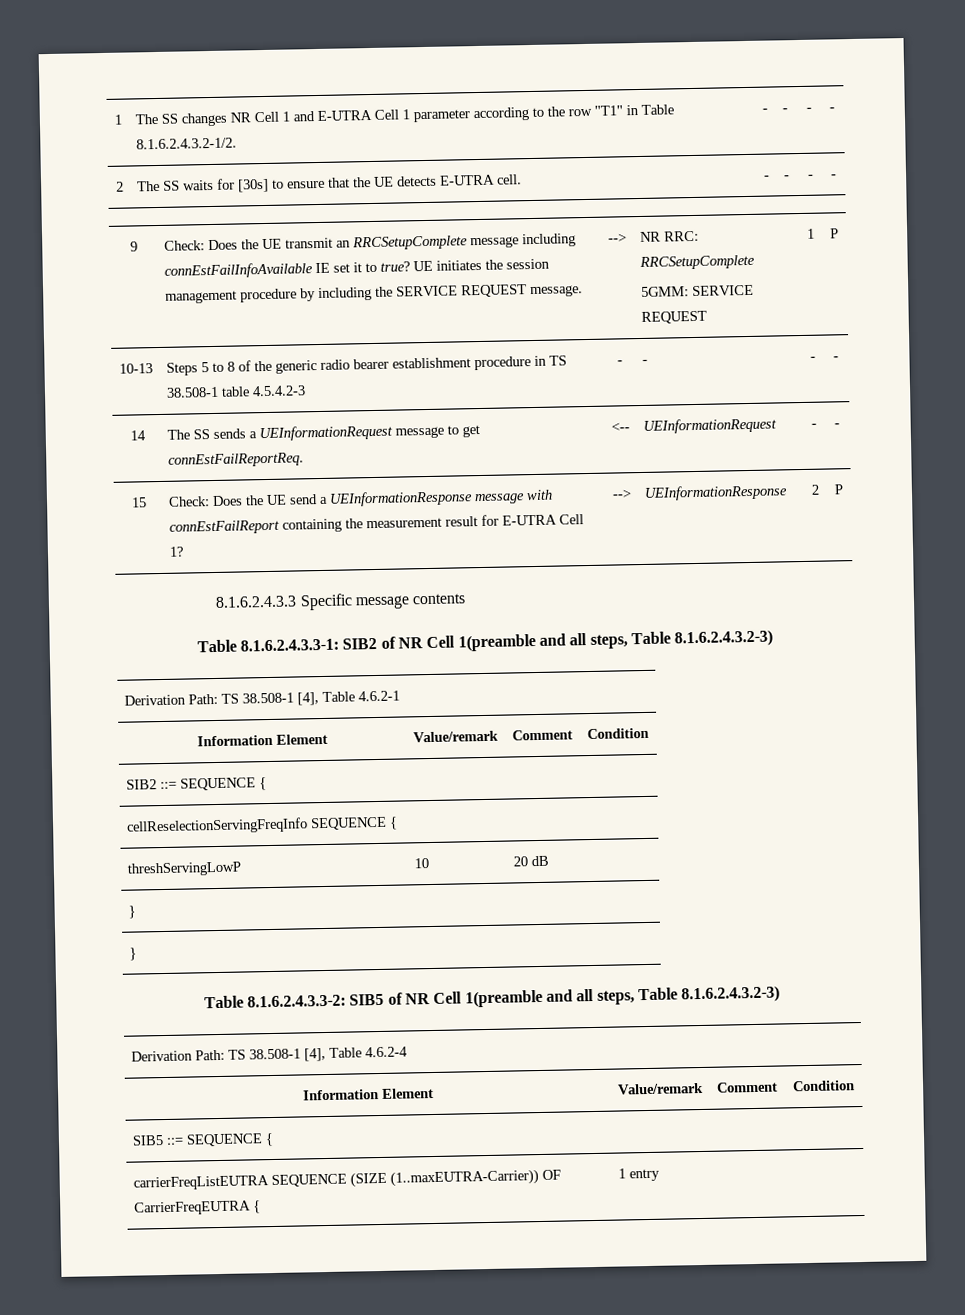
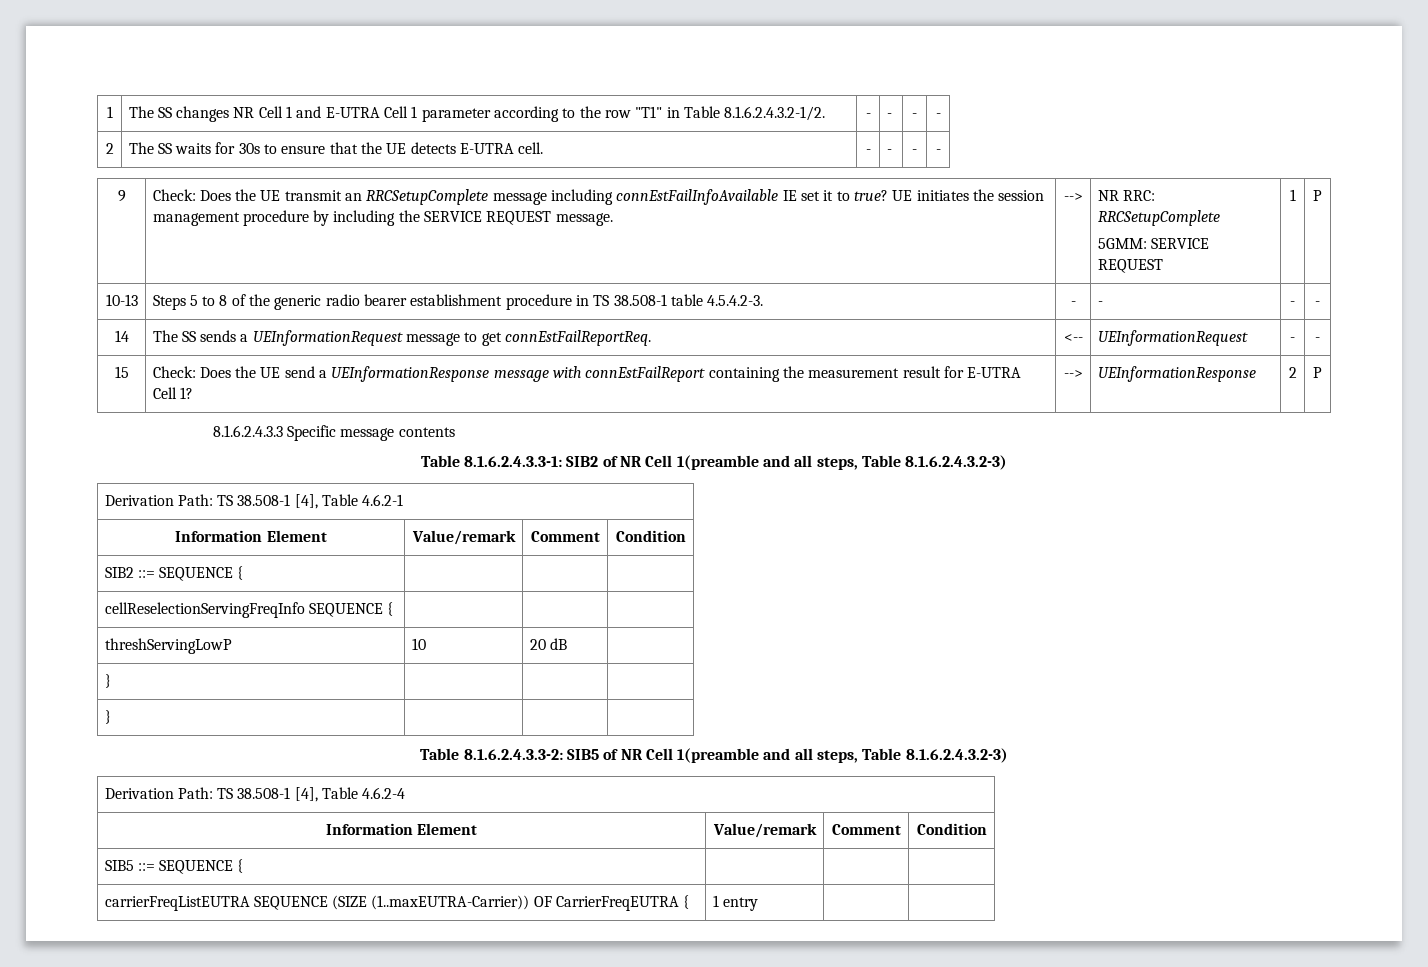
- 2 | The SS waits for [30s] to ensure that the UE detects E-UTRA cell. | - | - | - | -
+ 2 | The SS waits for 30s to ensure that the UE detects E-UTRA cell. | - | - | - | -
- 10-13 | Steps 5 to 8 of the generic radio bearer establishment procedure in TS 38.508-1 table 4.5.4.2-3 | - | - | - | -
+ 10-13 | Steps 5 to 8 of the generic radio bearer establishment procedure in TS 38.508-1 table 4.5.4.2-3. | - | - | - | -

